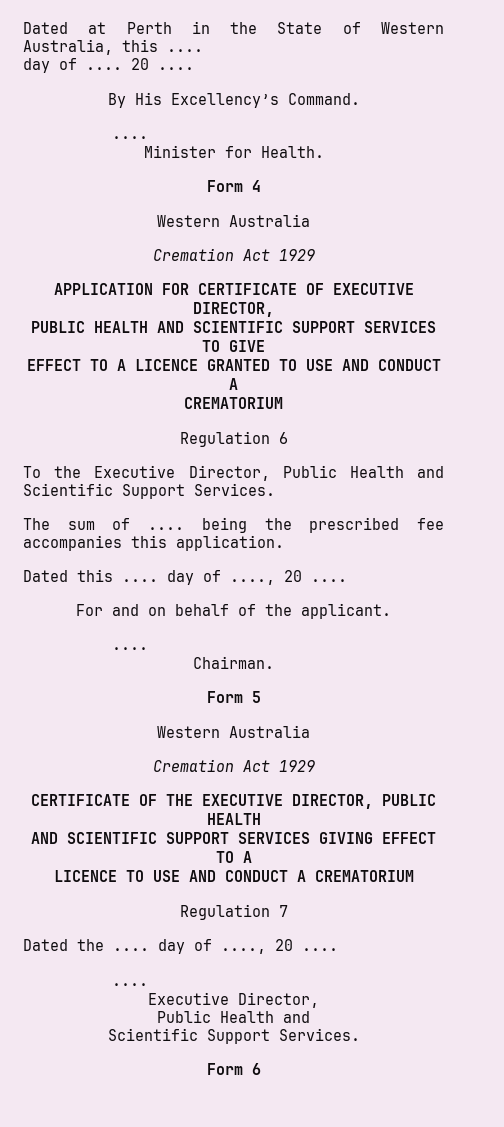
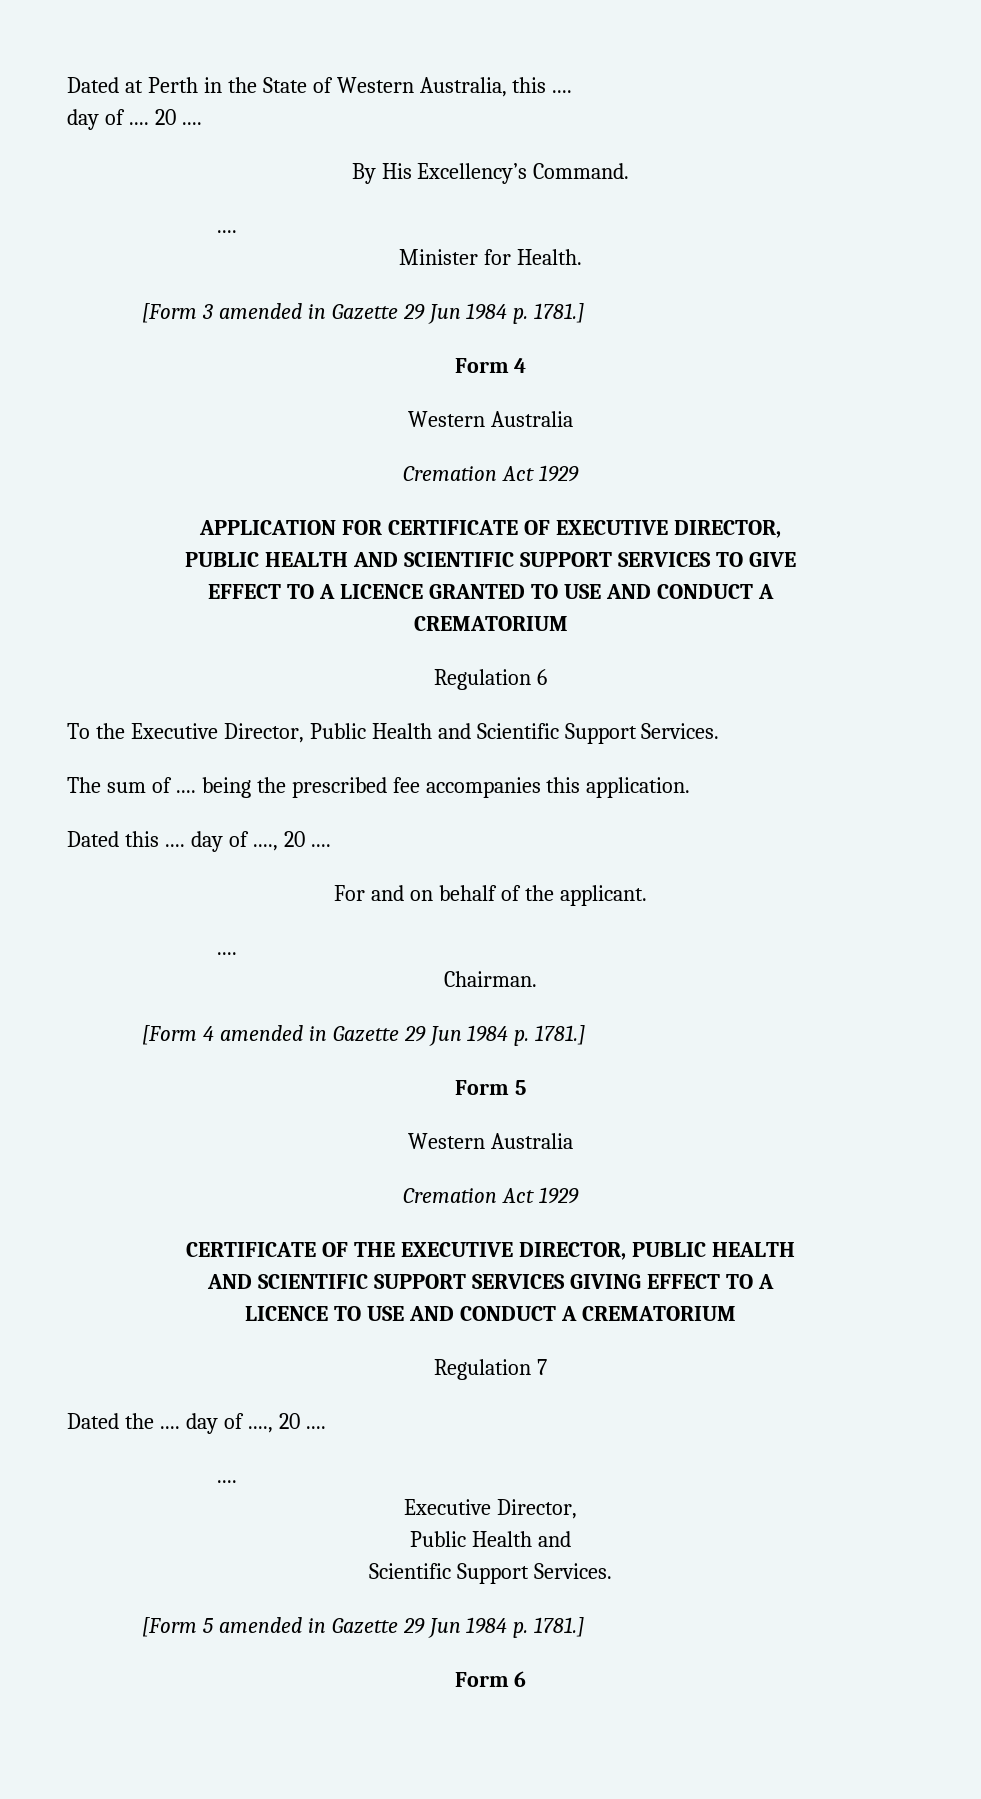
+ [Form 3 amended in Gazette 29 Jun 1984 p. 1781.]
+ [Form 4 amended in Gazette 29 Jun 1984 p. 1781.]
+ [Form 5 amended in Gazette 29 Jun 1984 p. 1781.]

